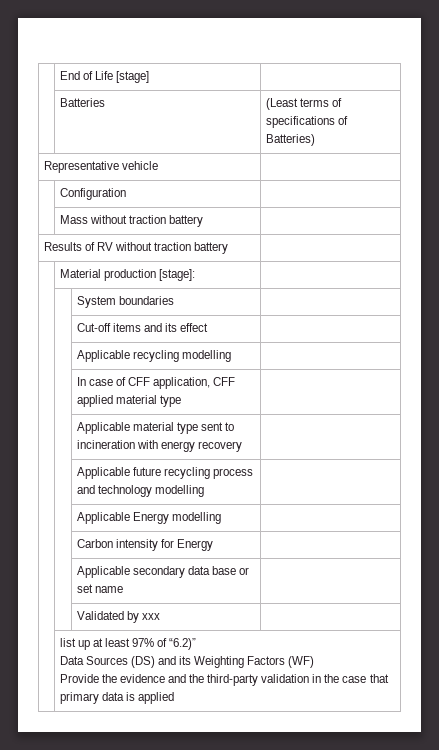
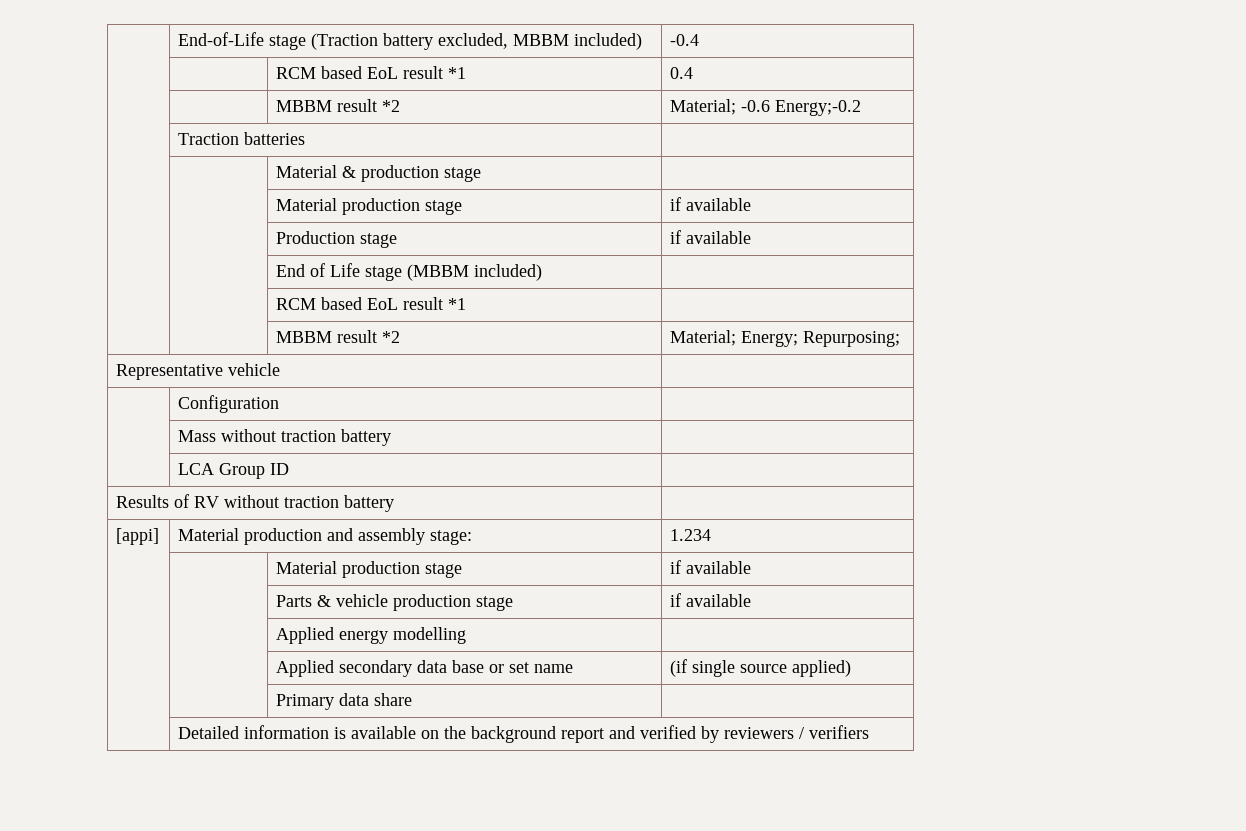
- | End of Life [stage] |
- | Batteries | (Least terms of specifications of Batteries)
+ | End-of-Life stage (Traction battery excluded, MBBM included) | -0.4
+ | | RCM based EoL result *1 | 0.4
+ | | MBBM result *2 | Material; -0.6 Energy;-0.2
+ | Traction batteries |
+ | | Material & production stage |
+ | | Material production stage | if available
+ | | Production stage | if available
+ | | End of Life stage (MBBM included) |
+ | | RCM based EoL result *1 |
+ | | MBBM result *2 | Material; Energy; Repurposing;
+ | LCA Group ID |
- | Material production [stage]: |
- | | System boundaries |
- | | Cut-off items and its effect |
- | | Applicable recycling modelling |
- | | In case of CFF application, CFF applied material type |
- | | Applicable material type sent to incineration with energy recovery |
- | | Applicable future recycling process and technology modelling |
- | | Applicable Energy modelling |
- | | Carbon intensity for Energy |
- | | Applicable secondary data base or set name |
- | | Validated by xxx |
- | list up at least 97% of “6.2)”
- Data Sources (DS) and its Weighting Factors (WF)
- Provide the evidence and the third-party validation in the case that primary data is applied
+ [appi] | Material production and assembly stage: | 1.234
+ | | Material production stage | if available
+ | | Parts & vehicle production stage | if available
+ | | Applied energy modelling |
+ | | Applied secondary data base or set name | (if single source applied)
+ | | Primary data share |
+ | Detailed information is available on the background report and verified by reviewers / verifiers

